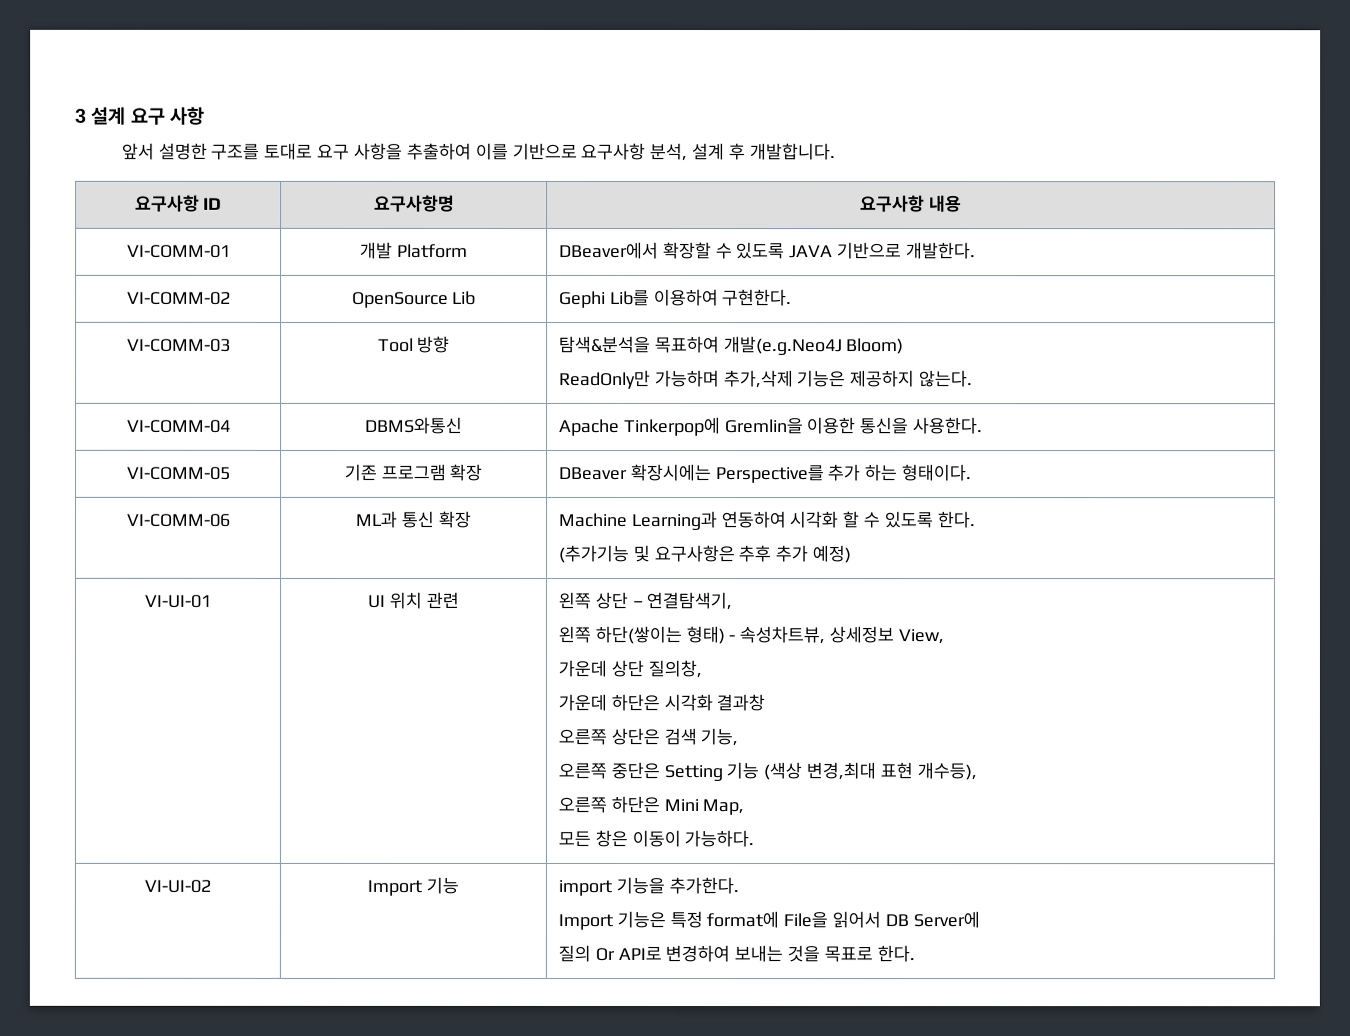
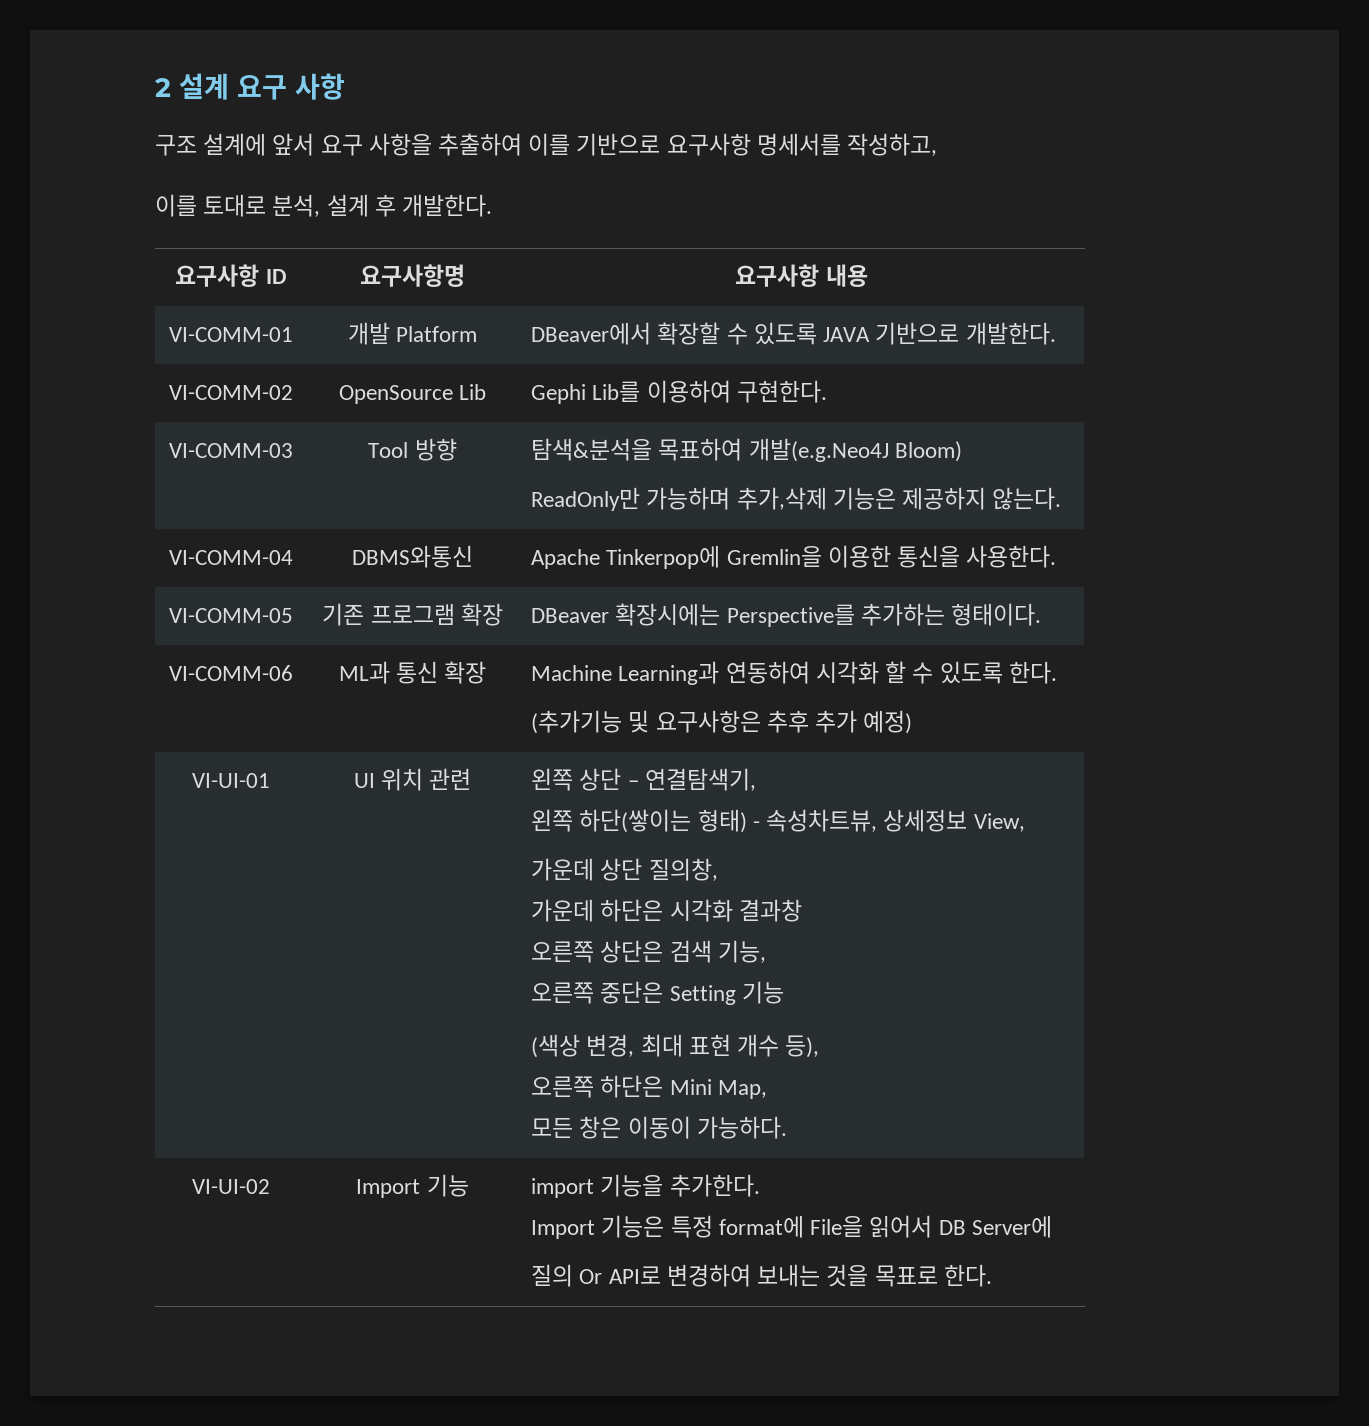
- 3 설계 요구 사항
+ 2 설계 요구 사항
- 앞서 설명한 구조를 토대로 요구 사항을 추출하여 이를 기반으로 요구사항 분석, 설계 후 개발합니다.
+ 구조 설계에 앞서 요구 사항을 추출하여 이를 기반으로 요구사항 명세서를 작성하고,
+ 이를 토대로 분석, 설계 후 개발한다.
- VI-COMM-05 | 기존 프로그램 확장 | DBeaver 확장시에는 Perspective를 추가 하는 형태이다.
+ VI-COMM-05 | 기존 프로그램 확장 | DBeaver 확장시에는 Perspective를 추가하는 형태이다.
- 오른쪽 중단은 Setting 기능 (색상 변경,최대 표현 개수등),
+ 오른쪽 중단은 Setting 기능
+ (색상 변경, 최대 표현 개수 등),

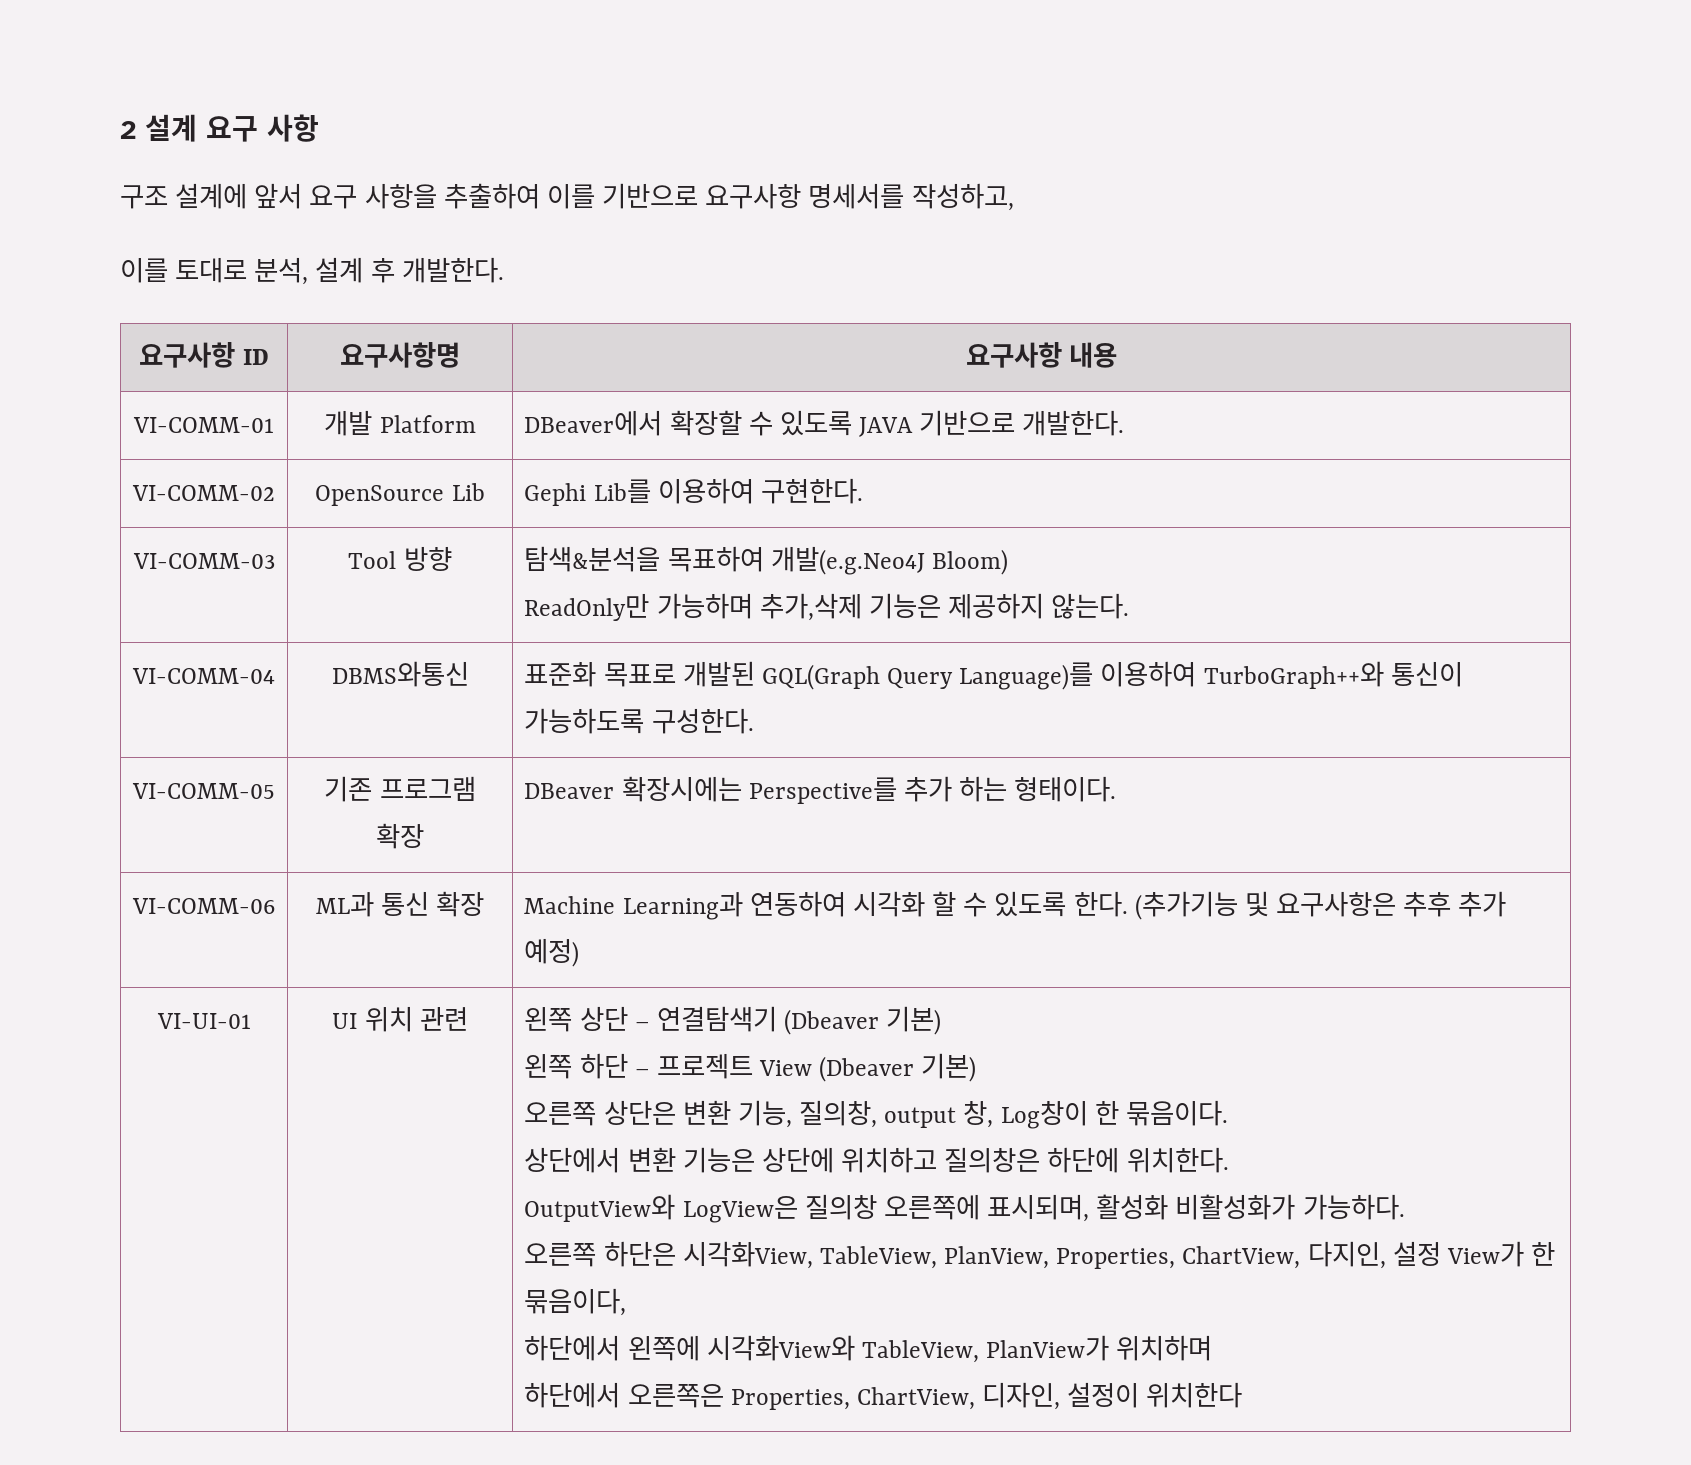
- VI-COMM-04 | DBMS와통신 | Apache Tinkerpop에 Gremlin을 이용한 통신을 사용한다.
+ VI-COMM-04 | DBMS와통신 | 표준화 목표로 개발된 GQL(Graph Query Language)를 이용하여 TurboGraph++와 통신이 가능하도록 구성한다.
- VI-COMM-05 | 기존 프로그램 확장 | DBeaver 확장시에는 Perspective를 추가하는 형태이다.
+ VI-COMM-05 | 기존 프로그램 확장 | DBeaver 확장시에는 Perspective를 추가 하는 형태이다.
- VI-COMM-06 | ML과 통신 확장 | Machine Learning과 연동하여 시각화 할 수 있도록 한다.
- (추가기능 및 요구사항은 추후 추가 예정)
+ VI-COMM-06 | ML과 통신 확장 | Machine Learning과 연동하여 시각화 할 수 있도록 한다. (추가기능 및 요구사항은 추후 추가 예정)
- 왼쪽 상단 – 연결탐색기,
- 왼쪽 하단(쌓이는 형태) - 속성차트뷰, 상세정보 View,
- 가운데 상단 질의창,
- 가운데 하단은 시각화 결과창
+ 왼쪽 상단 – 연결탐색기 (Dbeaver 기본)
+ 왼쪽 하단 – 프로젝트 View (Dbeaver 기본)
- 오른쪽 상단은 검색 기능,
- 오른쪽 중단은 Setting 기능
- (색상 변경, 최대 표현 개수 등),
- 오른쪽 하단은 Mini Map,
- 모든 창은 이동이 가능하다.
- VI-UI-02 | Import 기능 | import 기능을 추가한다.
- Import 기능은 특정 format에 File을 읽어서 DB Server에
- 질의 Or API로 변경하여 보내는 것을 목표로 한다.
+ 오른쪽 상단은 변환 기능, 질의창, output 창, Log창이 한 묶음이다.
+ 상단에서 변환 기능은 상단에 위치하고 질의창은 하단에 위치한다.
+ OutputView와 LogView은 질의창 오른쪽에 표시되며, 활성화 비활성화가 가능하다.
+ 오른쪽 하단은 시각화View, TableView, PlanView, Properties, ChartView, 다지인, 설정 View가 한 묶음이다,
+ 하단에서 왼쪽에 시각화View와 TableView, PlanView가 위치하며
+ 하단에서 오른쪽은 Properties, ChartView, 디자인, 설정이 위치한다

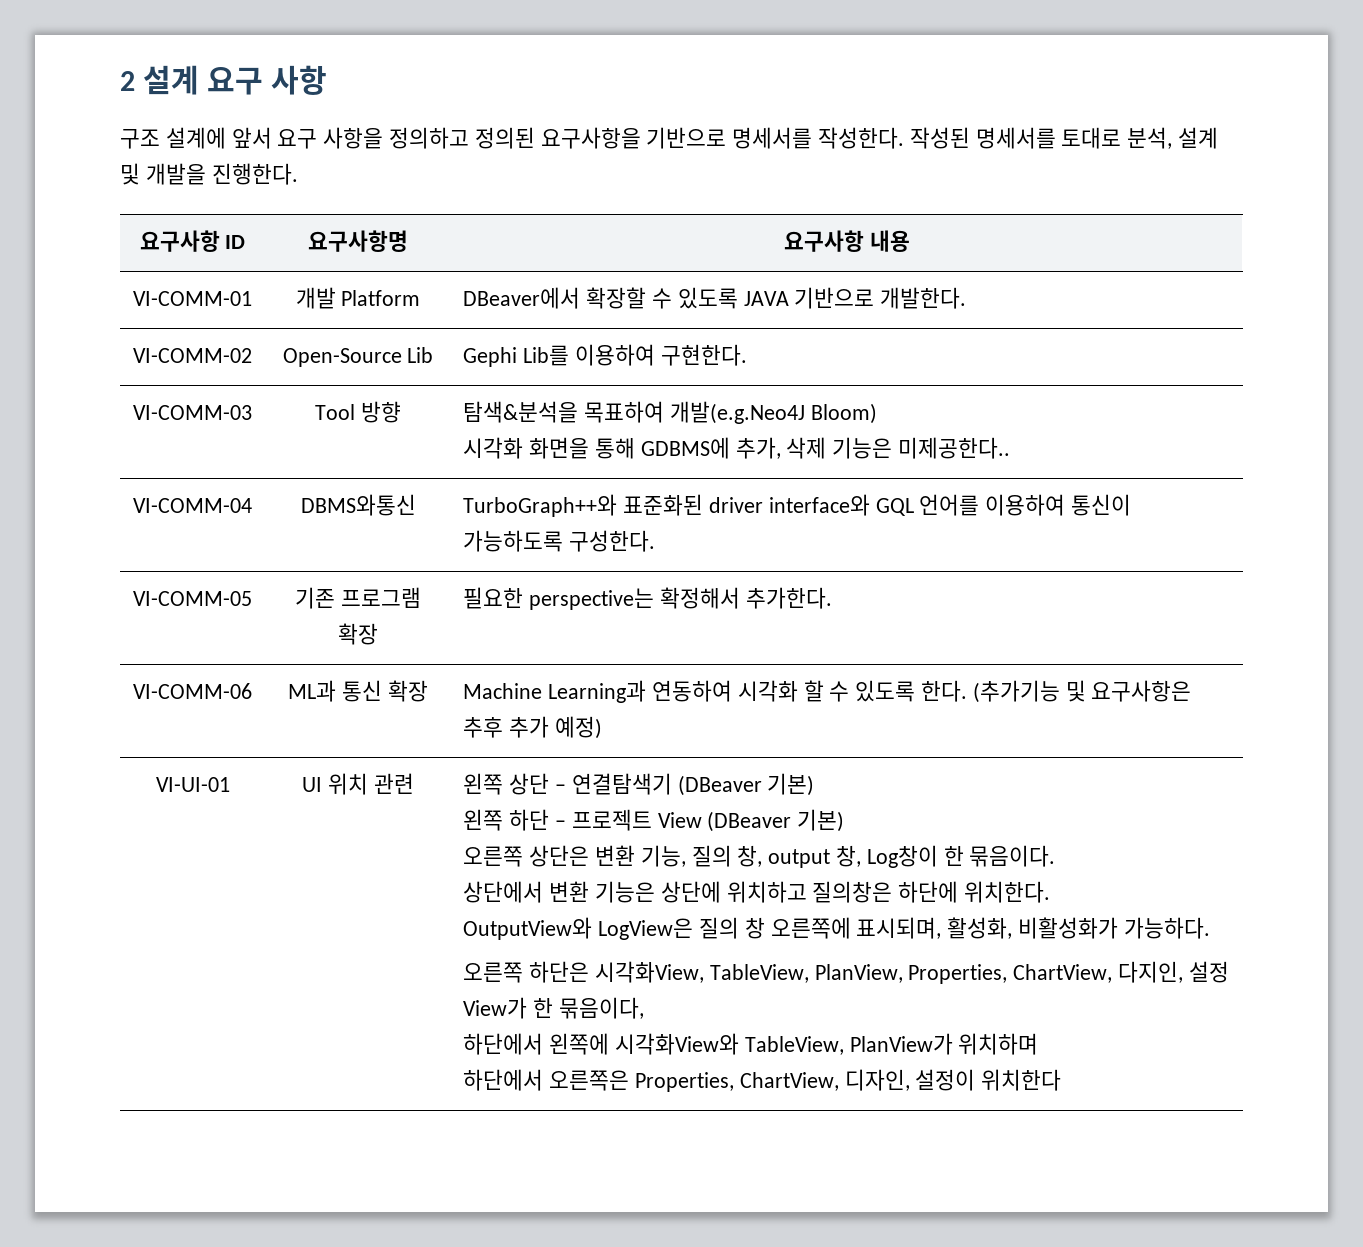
- 구조 설계에 앞서 요구 사항을 추출하여 이를 기반으로 요구사항 명세서를 작성하고,
- 이를 토대로 분석, 설계 후 개발한다.
+ 구조 설계에 앞서 요구 사항을 정의하고 정의된 요구사항을 기반으로 명세서를 작성한다. 작성된 명세서를 토대로 분석, 설계 및 개발을 진행한다.
- VI-COMM-02 | OpenSource Lib | Gephi Lib를 이용하여 구현한다.
+ VI-COMM-02 | Open-Source Lib | Gephi Lib를 이용하여 구현한다.
  VI-COMM-03 | Tool 방향 | 탐색&분석을 목표하여 개발(e.g.Neo4J Bloom)
- ReadOnly만 가능하며 추가,삭제 기능은 제공하지 않는다.
- VI-COMM-04 | DBMS와통신 | 표준화 목표로 개발된 GQL(Graph Query Language)를 이용하여 TurboGraph++와 통신이 가능하도록 구성한다.
+ 시각화 화면을 통해 GDBMS에 추가, 삭제 기능은 미제공한다..
+ VI-COMM-04 | DBMS와통신 | TurboGraph++와 표준화된 driver interface와 GQL 언어를 이용하여 통신이 가능하도록 구성한다.
- VI-COMM-05 | 기존 프로그램 확장 | DBeaver 확장시에는 Perspective를 추가 하는 형태이다.
+ VI-COMM-05 | 기존 프로그램 확장 | 필요한 perspective는 확정해서 추가한다.
- 왼쪽 상단 – 연결탐색기 (Dbeaver 기본)
+ 왼쪽 상단 – 연결탐색기 (DBeaver 기본)
- 왼쪽 하단 – 프로젝트 View (Dbeaver 기본)
+ 왼쪽 하단 – 프로젝트 View (DBeaver 기본)
- 오른쪽 상단은 변환 기능, 질의창, output 창, Log창이 한 묶음이다.
+ 오른쪽 상단은 변환 기능, 질의 창, output 창, Log창이 한 묶음이다.
- OutputView와 LogView은 질의창 오른쪽에 표시되며, 활성화 비활성화가 가능하다.
+ OutputView와 LogView은 질의 창 오른쪽에 표시되며, 활성화, 비활성화가 가능하다.

